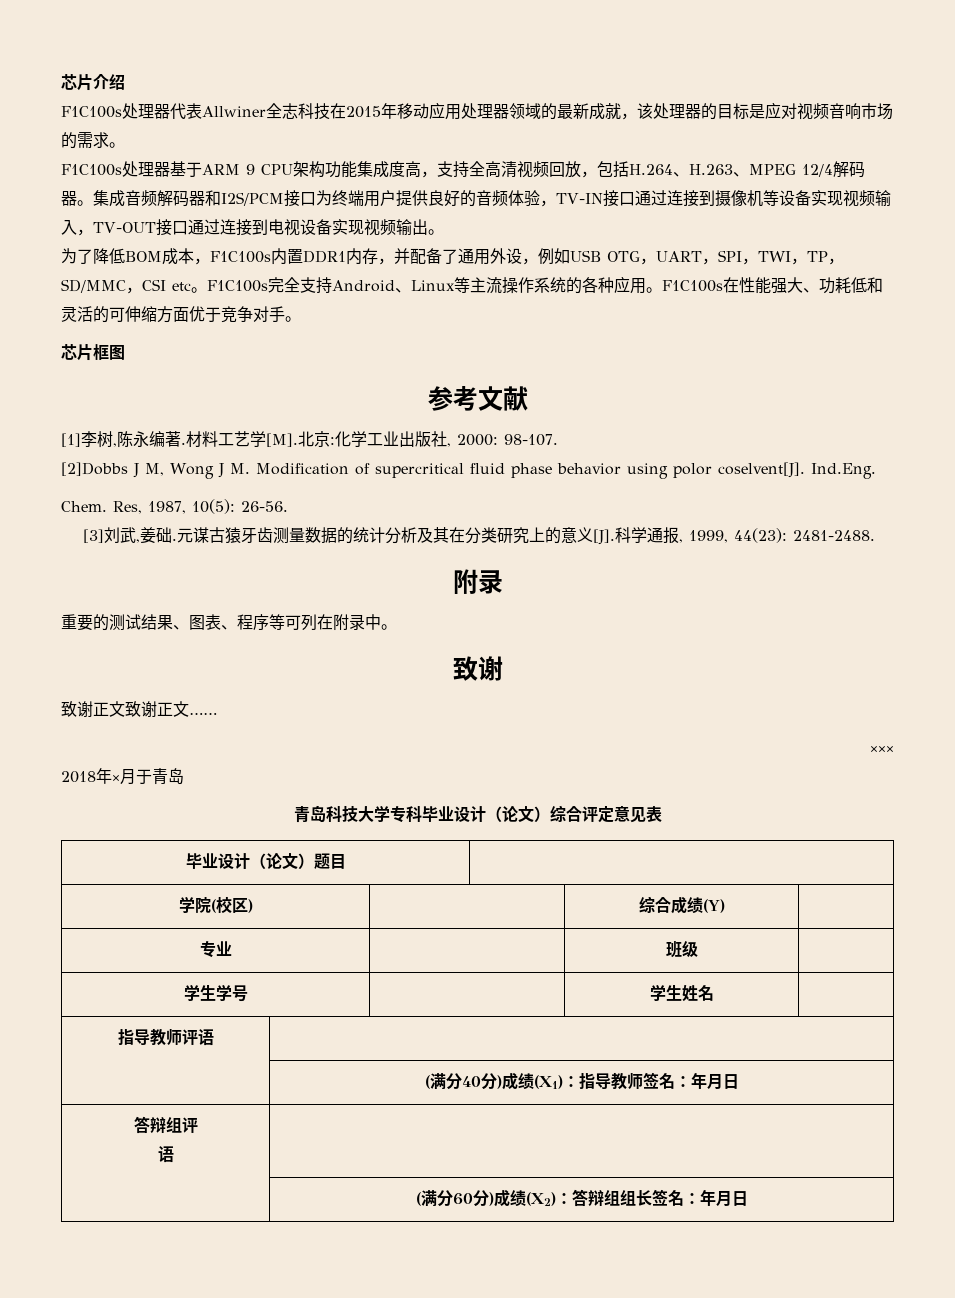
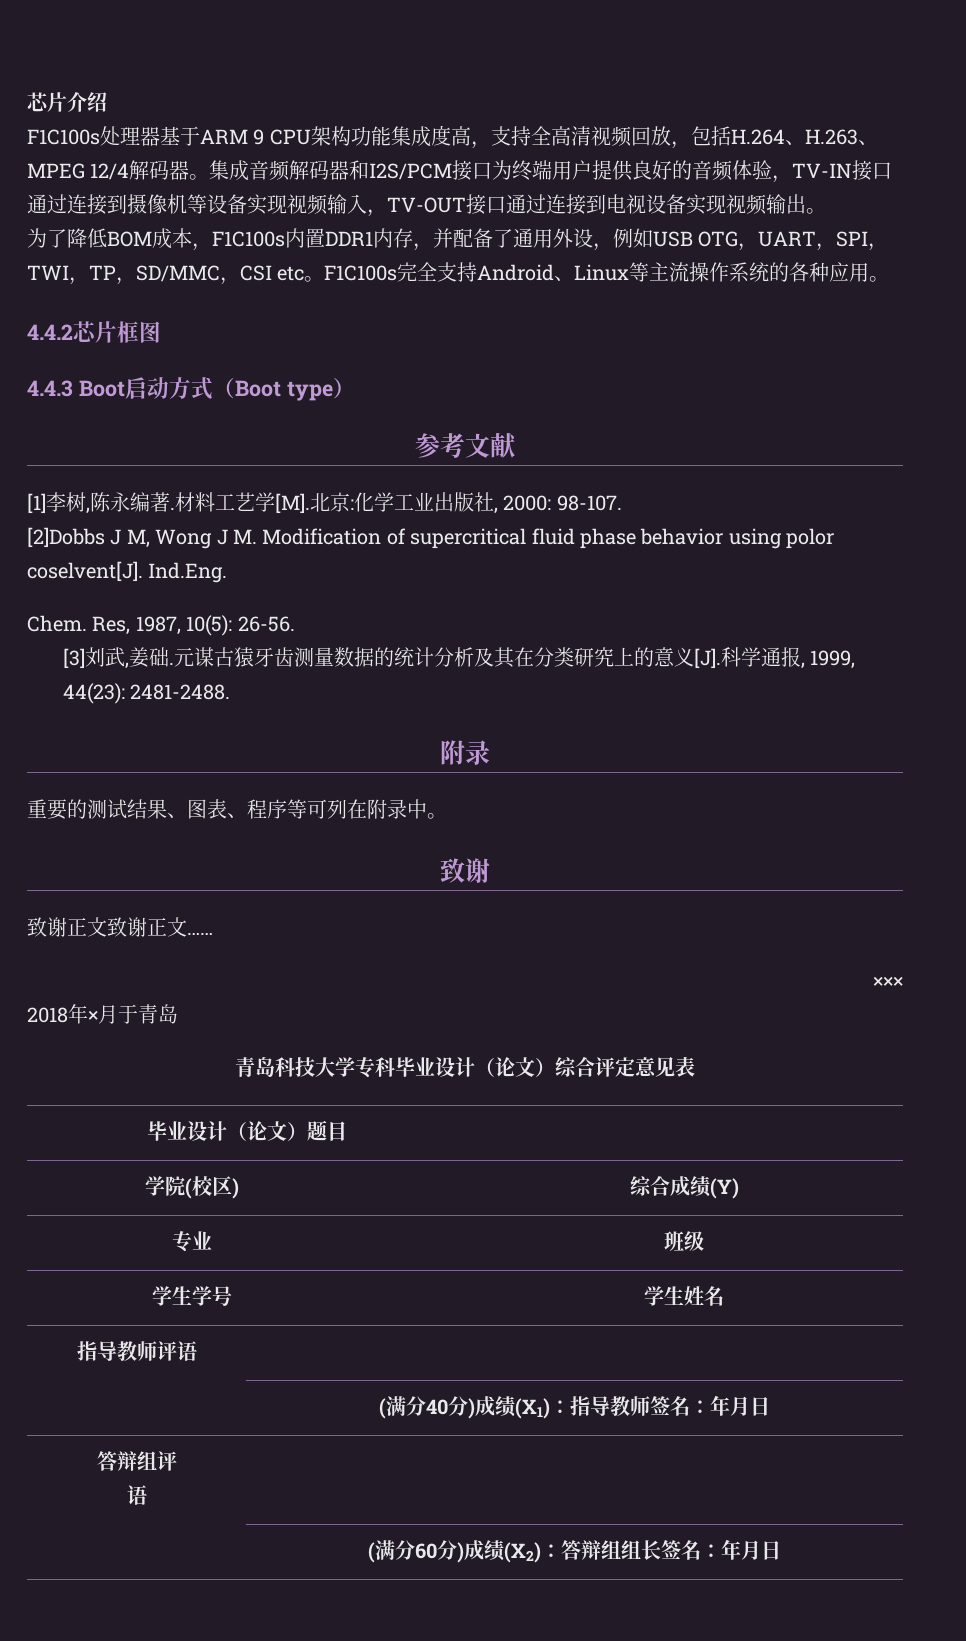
- F1C100s处理器代表Allwiner全志科技在2015年移动应用处理器领域的最新成就，该处理器的目标是应对视频音响市场的需求。
- F1C100s完全支持Android、Linux等主流操作系统的各种应用。F1C100s在性能强大、功耗低和灵活的可伸缩方面优于竞争对手。
- 芯片框图
+ F1C100s完全支持Android、Linux等主流操作系统的各种应用。
+ 4.4.2芯片框图
+ 4.4.3 Boot启动方式（Boot type）

